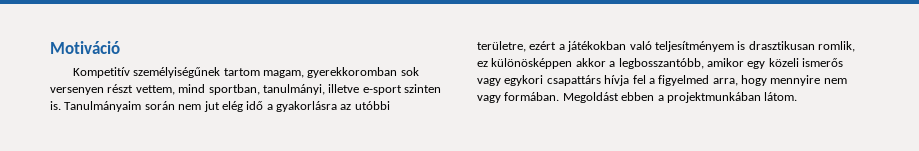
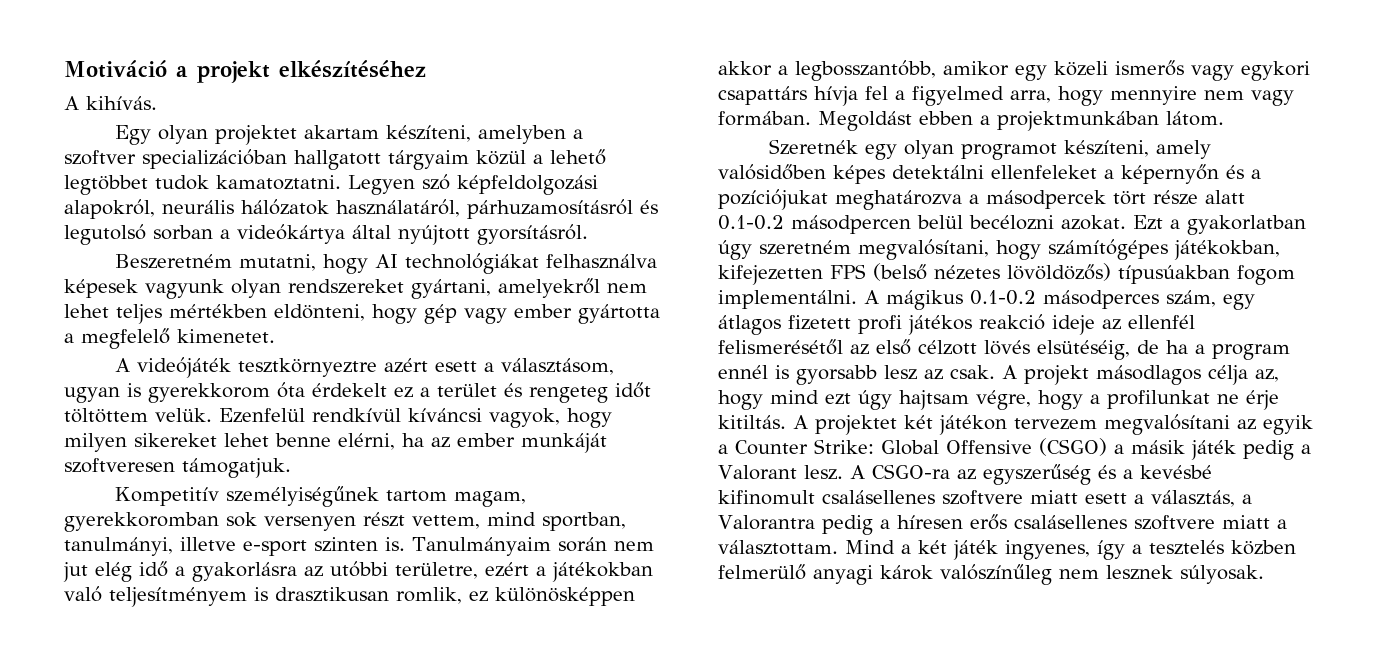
- Motiváció
+ Motiváció a projekt elkészítéséhez
+ A kihívás.
+ Egy olyan projektet akartam készíteni, amelyben a szoftver specializációban hallgatott tárgyaim közül a lehető legtöbbet tudok kamatoztatni. Legyen szó képfeldolgozási alapokról, neurális hálózatok használatáról, párhuzamosításról és legutolsó sorban a videókártya által nyújtott gyorsításról.
+ Beszeretném mutatni, hogy AI technológiákat felhasználva képesek vagyunk olyan rendszereket gyártani, amelyekről nem lehet teljes mértékben eldönteni, hogy gép vagy ember gyártotta a megfelelő kimenetet.
+ A videójáték tesztkörnyeztre azért esett a választásom, ugyan is gyerekkorom óta érdekelt ez a terület és rengeteg időt töltöttem velük. Ezenfelül rendkívül kíváncsi vagyok, hogy milyen sikereket lehet benne elérni, ha az ember munkáját szoftveresen támogatjuk.
+ Szeretnék egy olyan programot készíteni, amely valósidőben képes detektálni ellenfeleket a képernyőn és a pozíciójukat meghatározva a másodpercek tört része alatt 0.1-0.2 másodpercen belül becélozni azokat. Ezt a gyakorlatban úgy szeretném megvalósítani, hogy számítógépes játékokban, kifejezetten FPS (belső nézetes lövöldözős) típusúakban fogom implementálni. A mágikus 0.1-0.2 másodperces szám, egy átlagos fizetett profi játékos reakció ideje az ellenfél felismerésétől az első célzott lövés elsütéséig, de ha a program ennél is gyorsabb lesz az csak. A projekt másodlagos célja az, hogy mind ezt úgy hajtsam végre, hogy a profilunkat ne érje kitiltás. A projektet két játékon tervezem megvalósítani az egyik a Counter Strike: Global Offensive (CSGO) a másik játék pedig a Valorant lesz. A CSGO-ra az egyszerűség és a kevésbé kifinomult csalásellenes szoftvere miatt esett a választás, a Valorantra pedig a híresen erős csalásellenes szoftvere miatt a választottam. Mind a két játék ingyenes, így a tesztelés közben felmerülő anyagi károk valószínűleg nem lesznek súlyosak.

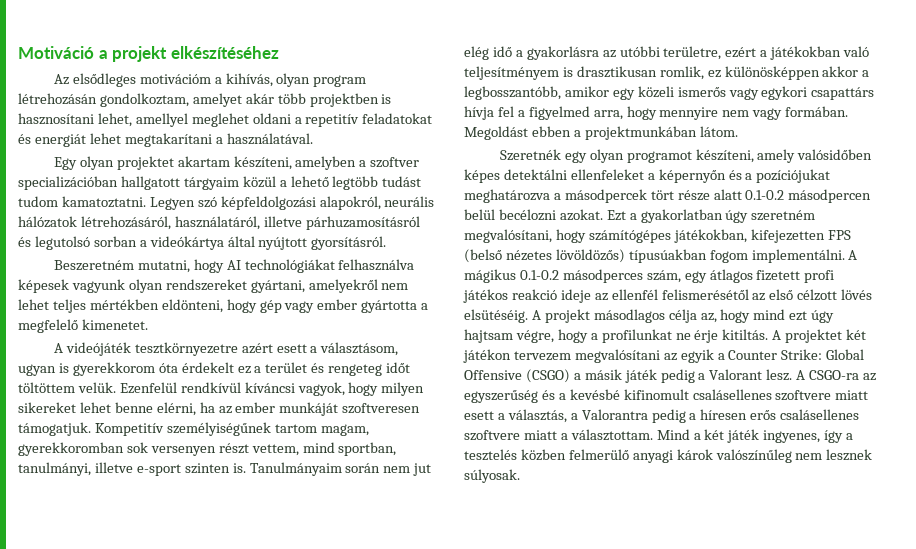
- A kihívás.
+ Az elsődleges motivációm a kihívás, olyan program létrehozásán gondolkoztam, amelyet akár több projektben is hasznosítani lehet, amellyel meglehet oldani a repetitív feladatokat és energiát lehet megtakarítani a használatával.
- Egy olyan projektet akartam készíteni, amelyben a szoftver specializációban hallgatott tárgyaim közül a lehető legtöbbet tudok kamatoztatni.
+ Egy olyan projektet akartam készíteni, amelyben a szoftver specializációban hallgatott tárgyaim közül a lehető legtöbb tudást tudom kamatoztatni.
- Legyen szó képfeldolgozási alapokról, neurális hálózatok használatáról, párhuzamosításról és legutolsó sorban a videókártya által nyújtott gyorsításról.
+ Legyen szó képfeldolgozási alapokról, neurális hálózatok létrehozásáról, használatáról, illetve párhuzamosításról és legutolsó sorban a videókártya által nyújtott gyorsításról.
- A videójáték tesztkörnyeztre azért esett a választásom, ugyan is gyerekkorom óta érdekelt ez a terület és rengeteg időt töltöttem velük.
+ A videójáték tesztkörnyezetre azért esett a választásom, ugyan is gyerekkorom óta érdekelt ez a terület és rengeteg időt töltöttem velük.
- Ezenfelül rendkívül kíváncsi vagyok, hogy milyen sikereket lehet benne elérni, ha az ember munkáját szoftveresen támogatjuk.
- Kompetitív személyiségűnek tartom magam, gyerekkoromban sok versenyen részt vettem, mind sportban, tanulmányi, illetve e-sport szinten is.
+ Ezenfelül rendkívül kíváncsi vagyok, hogy milyen sikereket lehet benne elérni, ha az ember munkáját szoftveresen támogatjuk. Kompetitív személyiségűnek tartom magam, gyerekkoromban sok versenyen részt vettem, mind sportban, tanulmányi, illetve e-sport szinten is.
- A mágikus 0.1-0.2 másodperces szám, egy átlagos fizetett profi játékos reakció ideje az ellenfél felismerésétől az első célzott lövés elsütéséig, de ha a program ennél is gyorsabb lesz az csak.
+ A mágikus 0.1-0.2 másodperces szám, egy átlagos fizetett profi játékos reakció ideje az ellenfél felismerésétől az első célzott lövés elsütéséig.

